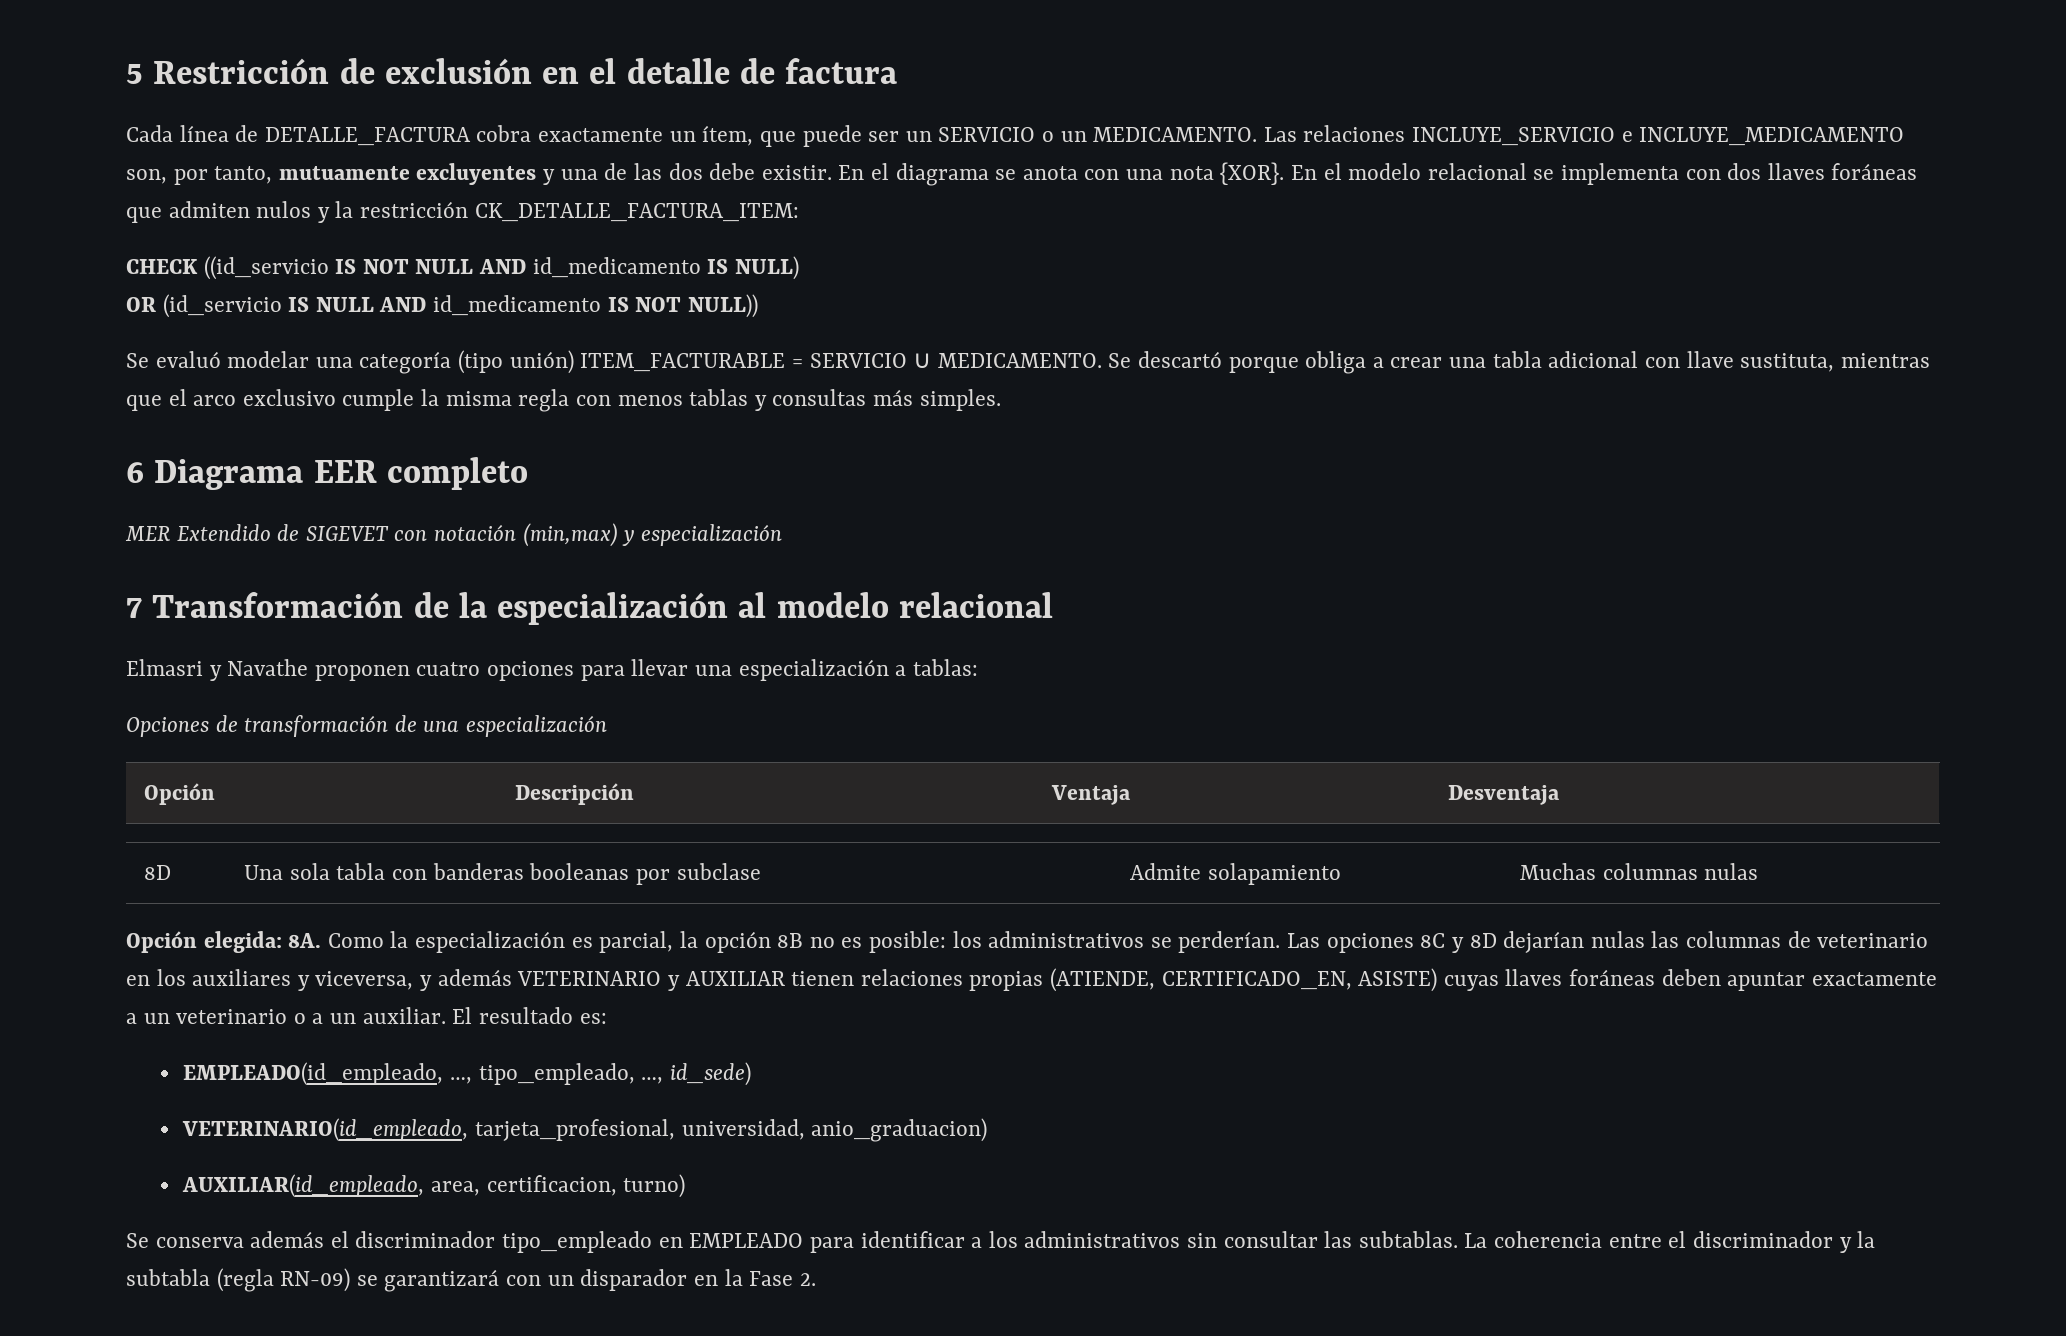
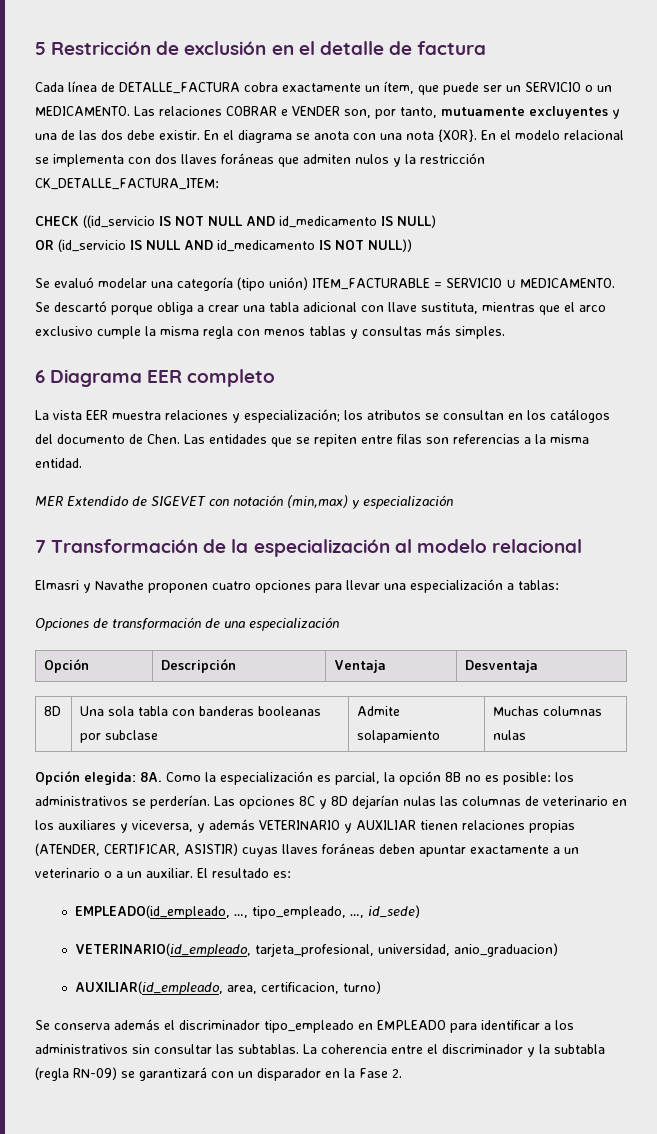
- Las relaciones INCLUYE_SERVICIO e INCLUYE_MEDICAMENTO son, por tanto, mutuamente excluyentes y una de las dos debe existir.
+ Las relaciones COBRAR e VENDER son, por tanto, mutuamente excluyentes y una de las dos debe existir.
+ La vista EER muestra relaciones y especialización; los atributos se consultan en los catálogos del documento de Chen. Las entidades que se repiten entre filas son referencias a la misma entidad.
- Las opciones 8C y 8D dejarían nulas las columnas de veterinario en los auxiliares y viceversa, y además VETERINARIO y AUXILIAR tienen relaciones propias (ATIENDE, CERTIFICADO_EN, ASISTE) cuyas llaves foráneas deben apuntar exactamente a un veterinario o a un auxiliar.
+ Las opciones 8C y 8D dejarían nulas las columnas de veterinario en los auxiliares y viceversa, y además VETERINARIO y AUXILIAR tienen relaciones propias (ATENDER, CERTIFICAR, ASISTIR) cuyas llaves foráneas deben apuntar exactamente a un veterinario o a un auxiliar.

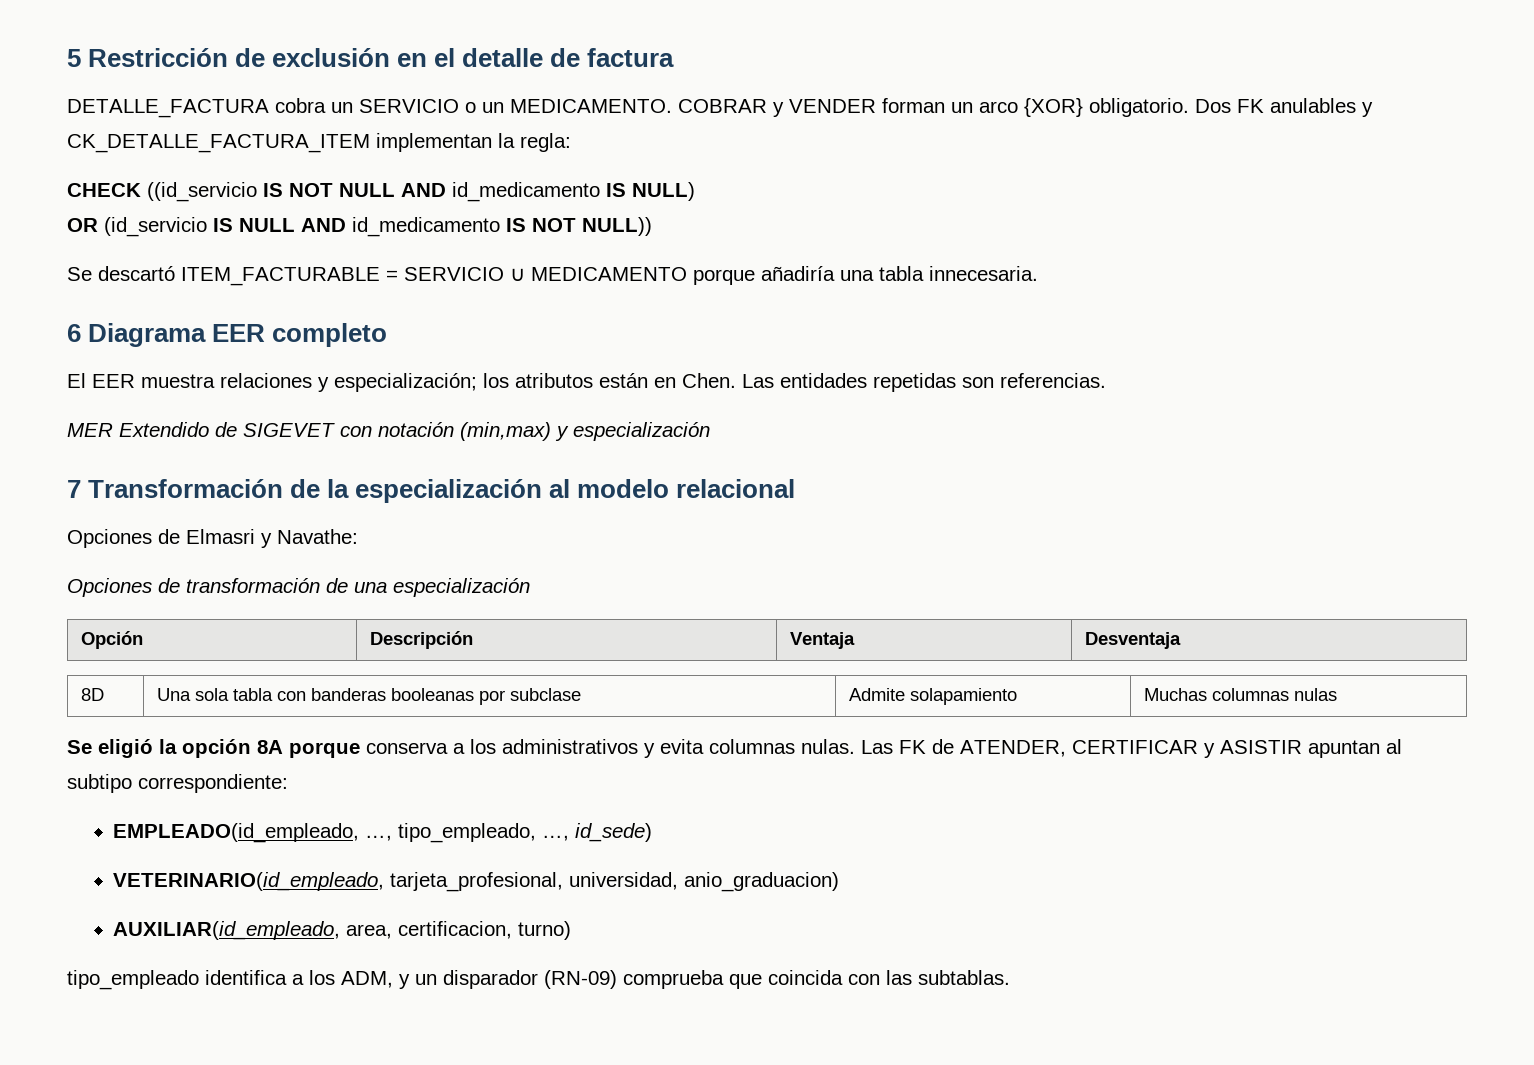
- Cada línea de DETALLE_FACTURA cobra exactamente un ítem, que puede ser un SERVICIO o un MEDICAMENTO.
+ DETALLE_FACTURA cobra un SERVICIO o un MEDICAMENTO.
- Las relaciones COBRAR e VENDER son, por tanto, mutuamente excluyentes y una de las dos debe existir. En el diagrama se anota con una nota {XOR}. En el modelo relacional se implementa con dos llaves foráneas que admiten nulos y la restricción CK_DETALLE_FACTURA_ITEM:
+ COBRAR y VENDER forman un arco {XOR} obligatorio. Dos FK anulables y CK_DETALLE_FACTURA_ITEM implementan la regla:
- Se evaluó modelar una categoría (tipo unión) ITEM_FACTURABLE = SERVICIO ∪ MEDICAMENTO. Se descartó porque obliga a crear una tabla adicional con llave sustituta, mientras que el arco exclusivo cumple la misma regla con menos tablas y consultas más simples.
+ Se descartó ITEM_FACTURABLE = SERVICIO ∪ MEDICAMENTO porque añadiría una tabla innecesaria.
- La vista EER muestra relaciones y especialización; los atributos se consultan en los catálogos del documento de Chen. Las entidades que se repiten entre filas son referencias a la misma entidad.
+ El EER muestra relaciones y especialización; los atributos están en Chen. Las entidades repetidas son referencias.
- Elmasri y Navathe proponen cuatro opciones para llevar una especialización a tablas:
+ Opciones de Elmasri y Navathe:
- Opción elegida: 8A. Como la especialización es parcial, la opción 8B no es posible: los administrativos se perderían. Las opciones 8C y 8D dejarían nulas las columnas de veterinario en los auxiliares y viceversa, y además VETERINARIO y AUXILIAR tienen relaciones propias (ATENDER, CERTIFICAR, ASISTIR) cuyas llaves foráneas deben apuntar exactamente a un veterinario o a un auxiliar. El resultado es:
+ Se eligió la opción 8A porque conserva a los administrativos y evita columnas nulas. Las FK de ATENDER, CERTIFICAR y ASISTIR apuntan al subtipo correspondiente:
- Se conserva además el discriminador tipo_empleado en EMPLEADO para identificar a los administrativos sin consultar las subtablas. La coherencia entre el discriminador y la subtabla (regla RN-09) se garantizará con un disparador en la Fase 2.
+ tipo_empleado identifica a los ADM, y un disparador (RN-09) comprueba que coincida con las subtablas.

